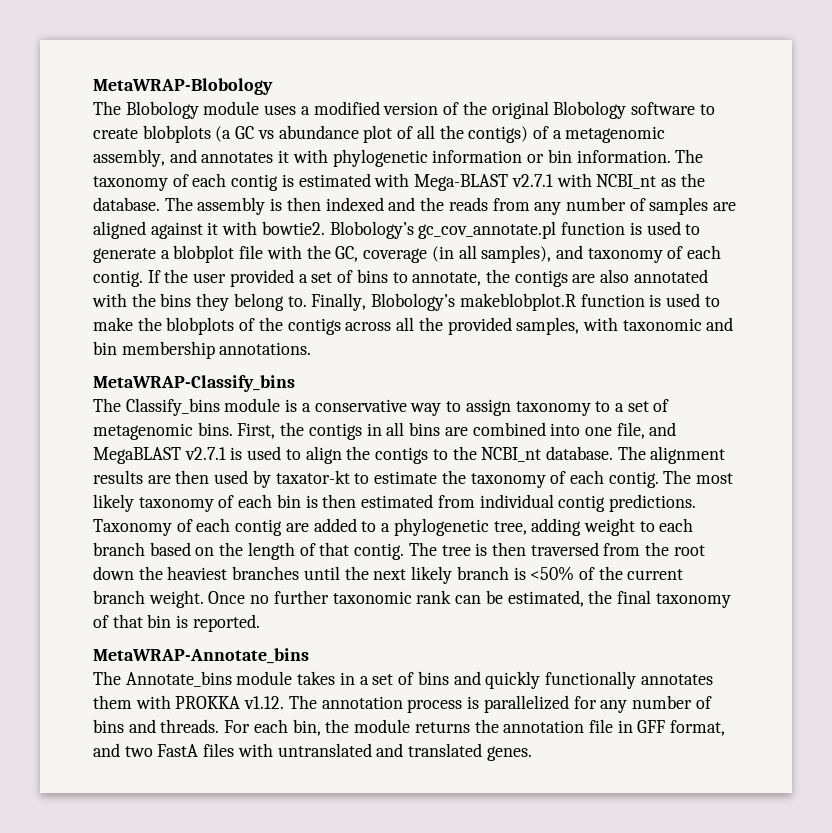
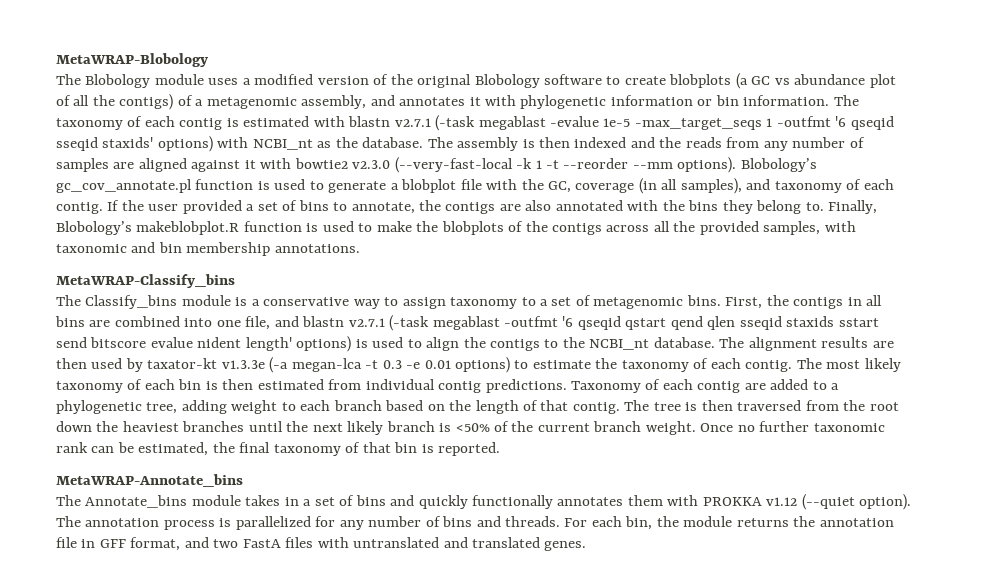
- The taxonomy of each contig is estimated with Mega-BLAST v2.7.1 with NCBI_nt as the database.
+ The taxonomy of each contig is estimated with blastn v2.7.1 (-task megablast -evalue 1e-5 -max_target_seqs 1 -outfmt '6 qseqid sseqid staxids' options) with NCBI_nt as the database.
- The assembly is then indexed and the reads from any number of samples are aligned against it with bowtie2.
+ The assembly is then indexed and the reads from any number of samples are aligned against it with bowtie2 v2.3.0 (--very-fast-local -k 1 -t --reorder --mm options).
- First, the contigs in all bins are combined into one file, and MegaBLAST v2.7.1 is used to align the contigs to the NCBI_nt database.
+ First, the contigs in all bins are combined into one file, and blastn v2.7.1 (-task megablast -outfmt '6 qseqid qstart qend qlen sseqid staxids sstart send bitscore evalue nident length' options) is used to align the contigs to the NCBI_nt database.
- The alignment results are then used by taxator-kt to estimate the taxonomy of each contig.
+ The alignment results are then used by taxator-kt v1.3.3e (-a megan-lca -t 0.3 -e 0.01 options) to estimate the taxonomy of each contig.
- The Annotate_bins module takes in a set of bins and quickly functionally annotates them with PROKKA v1.12. The annotation process is parallelized for any number of bins and threads.
+ The Annotate_bins module takes in a set of bins and quickly functionally annotates them with PROKKA v1.12 (--quiet option). The annotation process is parallelized for any number of bins and threads.

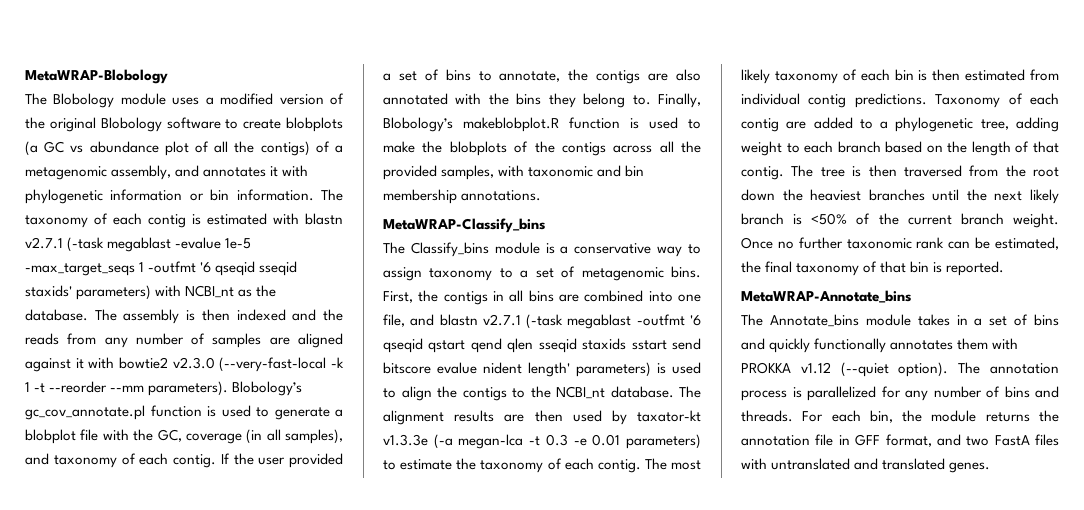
- The taxonomy of each contig is estimated with blastn v2.7.1 (-task megablast -evalue 1e-5 -max_target_seqs 1 -outfmt '6 qseqid sseqid staxids' options) with NCBI_nt as the database.
+ The taxonomy of each contig is estimated with blastn v2.7.1 (-task megablast -evalue 1e-5 -max_target_seqs 1 -outfmt '6 qseqid sseqid staxids' parameters) with NCBI_nt as the database.
- The assembly is then indexed and the reads from any number of samples are aligned against it with bowtie2 v2.3.0 (--very-fast-local -k 1 -t --reorder --mm options).
+ The assembly is then indexed and the reads from any number of samples are aligned against it with bowtie2 v2.3.0 (--very-fast-local -k 1 -t --reorder --mm parameters).
- First, the contigs in all bins are combined into one file, and blastn v2.7.1 (-task megablast -outfmt '6 qseqid qstart qend qlen sseqid staxids sstart send bitscore evalue nident length' options) is used to align the contigs to the NCBI_nt database.
+ First, the contigs in all bins are combined into one file, and blastn v2.7.1 (-task megablast -outfmt '6 qseqid qstart qend qlen sseqid staxids sstart send bitscore evalue nident length' parameters) is used to align the contigs to the NCBI_nt database.
- The alignment results are then used by taxator-kt v1.3.3e (-a megan-lca -t 0.3 -e 0.01 options) to estimate the taxonomy of each contig.
+ The alignment results are then used by taxator-kt v1.3.3e (-a megan-lca -t 0.3 -e 0.01 parameters) to estimate the taxonomy of each contig.

